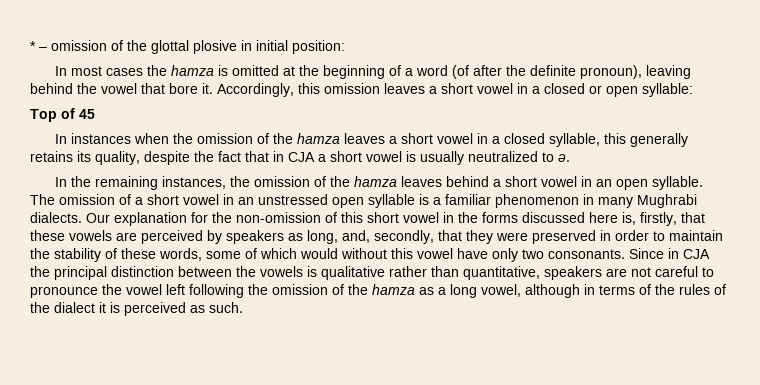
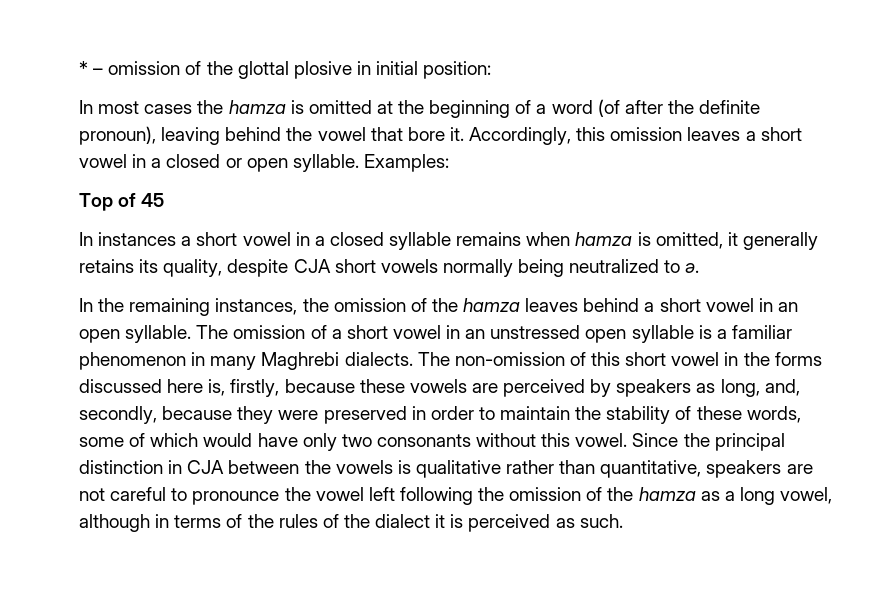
- Accordingly, this omission leaves a short vowel in a closed or open syllable:
+ Accordingly, this omission leaves a short vowel in a closed or open syllable. Examples:
- In instances when the omission of the hamza leaves a short vowel in a closed syllable, this generally retains its quality, despite the fact that in CJA a short vowel is usually neutralized to ə.
+ In instances a short vowel in a closed syllable remains when hamza is omitted, it generally retains its quality, despite CJA short vowels normally being neutralized to ə.
- The omission of a short vowel in an unstressed open syllable is a familiar phenomenon in many Mughrabi dialects. Our explanation for the non-omission of this short vowel in the forms discussed here is, firstly, that these vowels are perceived by speakers as long, and, secondly, that they were preserved in order to maintain the stability of these words, some of which would without this vowel have only two consonants. Since in CJA the principal distinction between the vowels is qualitative rather than quantitative, speakers are not careful to pronounce the vowel left following the omission of the hamza as a long vowel, although in terms of the rules of the dialect it is perceived as such.
+ The omission of a short vowel in an unstressed open syllable is a familiar phenomenon in many Maghrebi dialects. The non-omission of this short vowel in the forms discussed here is, firstly, because these vowels are perceived by speakers as long, and, secondly, because they were preserved in order to maintain the stability of these words, some of which would have only two consonants without this vowel. Since the principal distinction in CJA between the vowels is qualitative rather than quantitative, speakers are not careful to pronounce the vowel left following the omission of the hamza as a long vowel, although in terms of the rules of the dialect it is perceived as such.

